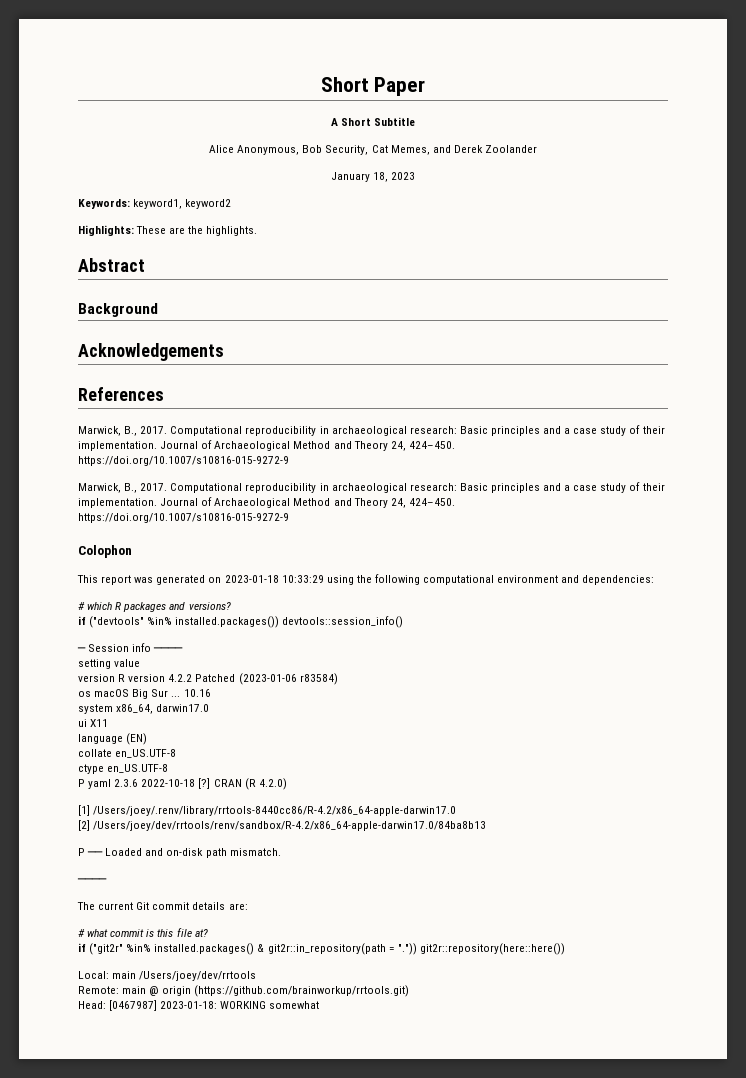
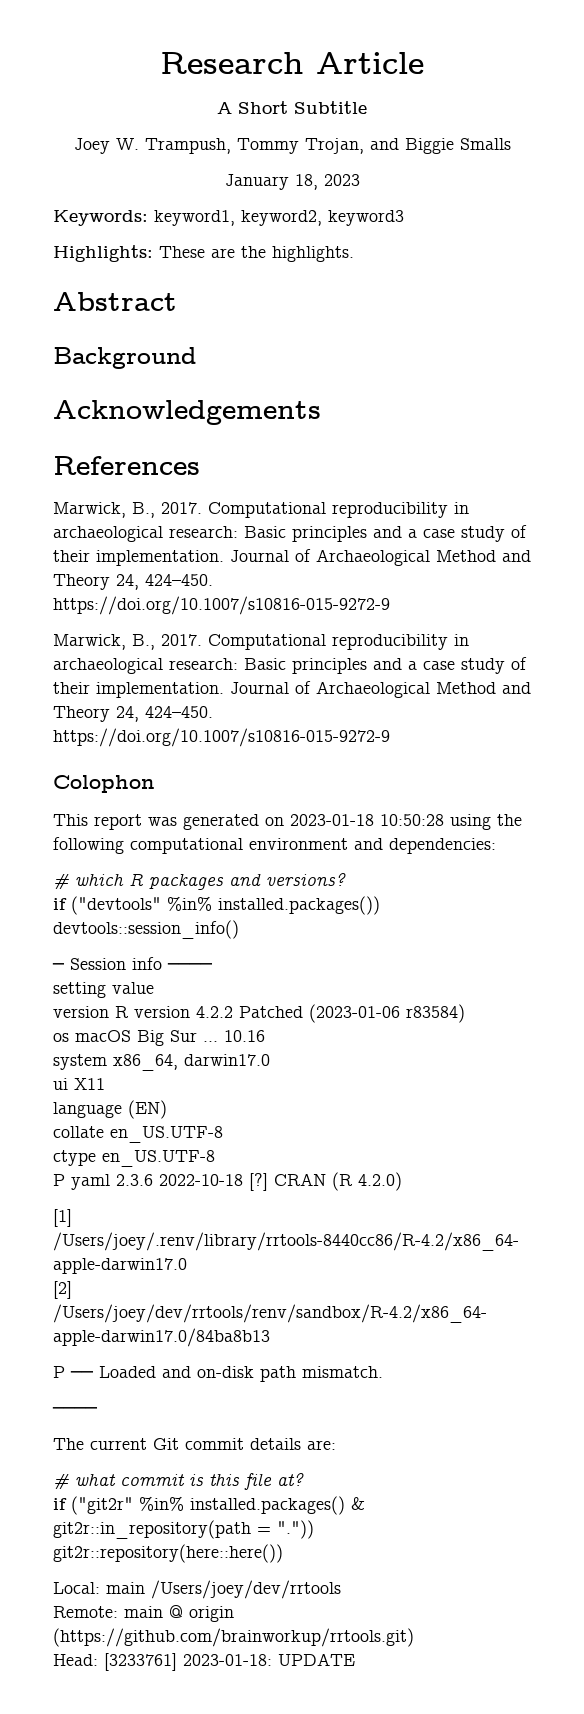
- Short Paper
+ Research Article
- Alice Anonymous, Bob Security, Cat Memes, and Derek Zoolander
+ Joey W. Trampush, Tommy Trojan, and Biggie Smalls
- Keywords: keyword1, keyword2
+ Keywords: keyword1, keyword2, keyword3
- This report was generated on 2023-01-18 10:33:29 using the following computational environment and dependencies:
+ This report was generated on 2023-01-18 10:50:28 using the following computational environment and dependencies:
- Head: [0467987] 2023-01-18: WORKING somewhat
+ Head: [3233761] 2023-01-18: UPDATE

